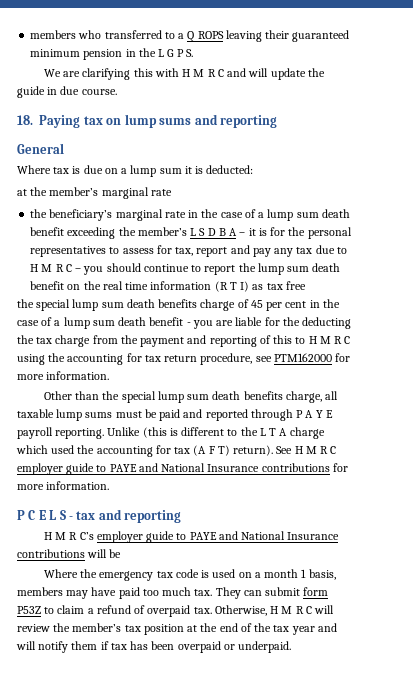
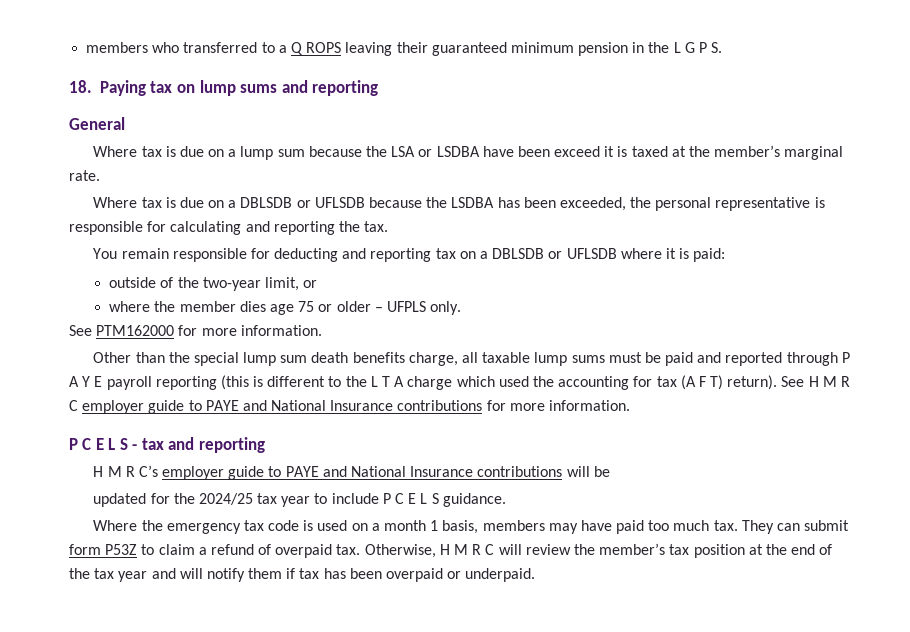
- We are clarifying this with H M R C and will update the guide in due course.
- Where tax is due on a lump sum it is deducted:
- at the member’s marginal rate
- the beneficiary’s marginal rate in the case of a lump sum death benefit exceeding the member’s L S D B A – it is for the personal representatives to assess for tax, report and pay any tax due to H M R C – you should continue to report the lump sum death benefit on the real time information (R T I) as tax free
- the special lump sum death benefits charge of 45 per cent in the case of a lump sum death benefit - you are liable for the deducting the tax charge from the payment and reporting of this to H M R C using the accounting for tax return procedure, see PTM162000 for more information.
+ Where tax is due on a lump sum because the LSA or LSDBA have been exceed it is taxed at the member’s marginal rate.
+ Where tax is due on a DBLSDB or UFLSDB because the LSDBA has been exceeded, the personal representative is responsible for calculating and reporting the tax.
+ You remain responsible for deducting and reporting tax on a DBLSDB or UFLSDB where it is paid:
+ outside of the two-year limit, or
+ where the member dies age 75 or older – UFPLS only.
+ See PTM162000 for more information.
- Other than the special lump sum death benefits charge, all taxable lump sums must be paid and reported through P A Y E payroll reporting. Unlike (this is different to the L T A charge which used the accounting for tax (A F T) return).
+ Other than the special lump sum death benefits charge, all taxable lump sums must be paid and reported through P A Y E payroll reporting (this is different to the L T A charge which used the accounting for tax (A F T) return).
+ updated for the 2024/25 tax year to include P C E L S guidance.

